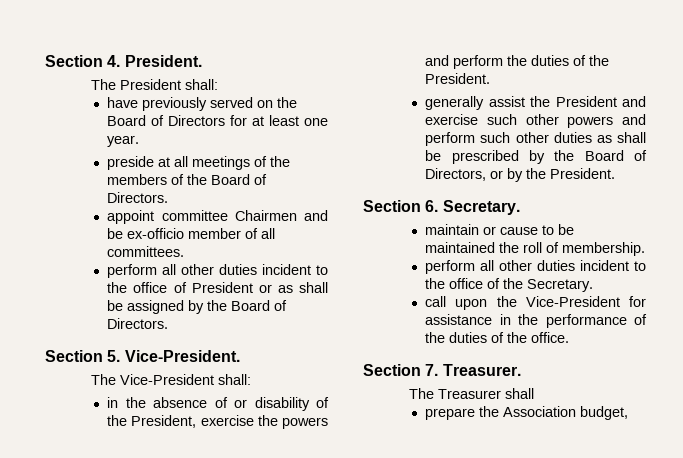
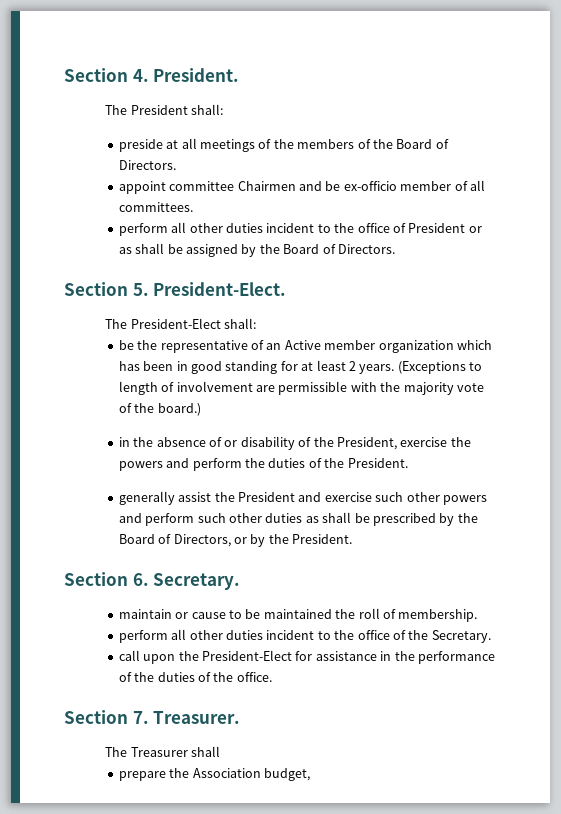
- have previously served on the Board of Directors for at least one year.
- Section 5. Vice-President.
- The Vice-President shall:
+ Section 5. President-Elect.
+ The President-Elect shall:
+ be the representative of an Active member organization which has been in good standing for at least 2 years. (Exceptions to length of involvement are permissible with the majority vote of the board.)
- call upon the Vice-President for assistance in the performance of the duties of the office.
+ call upon the President-Elect for assistance in the performance of the duties of the office.

